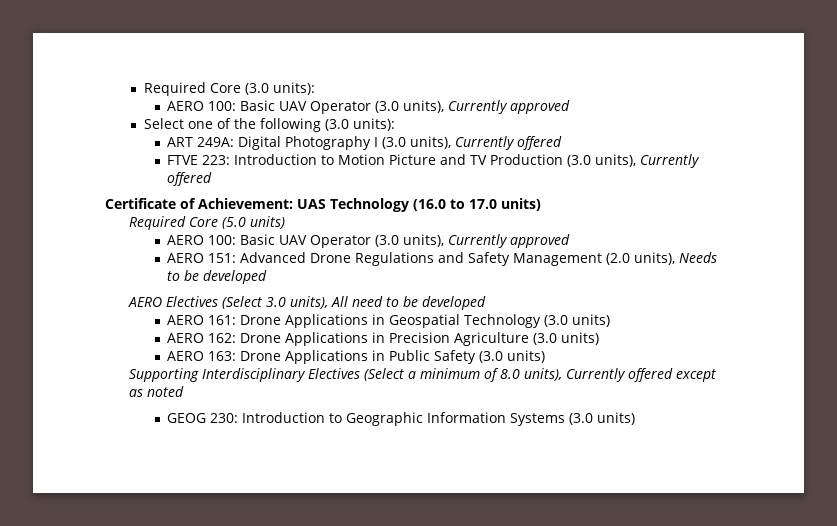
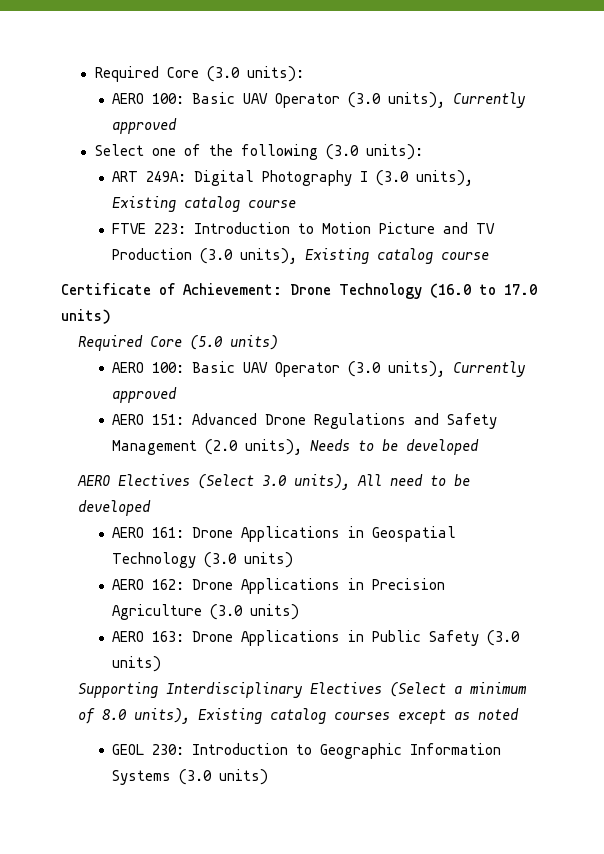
- ART 249A: Digital Photography I (3.0 units), Currently offered
+ ART 249A: Digital Photography I (3.0 units), Existing catalog course
- FTVE 223: Introduction to Motion Picture and TV Production (3.0 units), Currently offered
+ FTVE 223: Introduction to Motion Picture and TV Production (3.0 units), Existing catalog course
- Certificate of Achievement: UAS Technology (16.0 to 17.0 units)
+ Certificate of Achievement: Drone Technology (16.0 to 17.0 units)
- Supporting Interdisciplinary Electives (Select a minimum of 8.0 units), Currently offered except as noted
+ Supporting Interdisciplinary Electives (Select a minimum of 8.0 units), Existing catalog courses except as noted
- GEOG 230: Introduction to Geographic Information Systems (3.0 units)
+ GEOL 230: Introduction to Geographic Information Systems (3.0 units)

